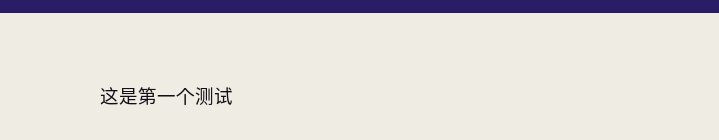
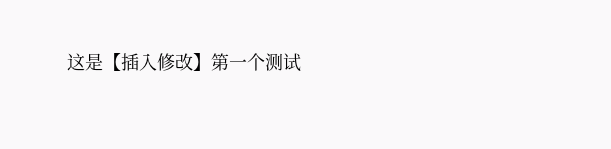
- 这是第一个测试
+ 这是【插入修改】第一个测试

